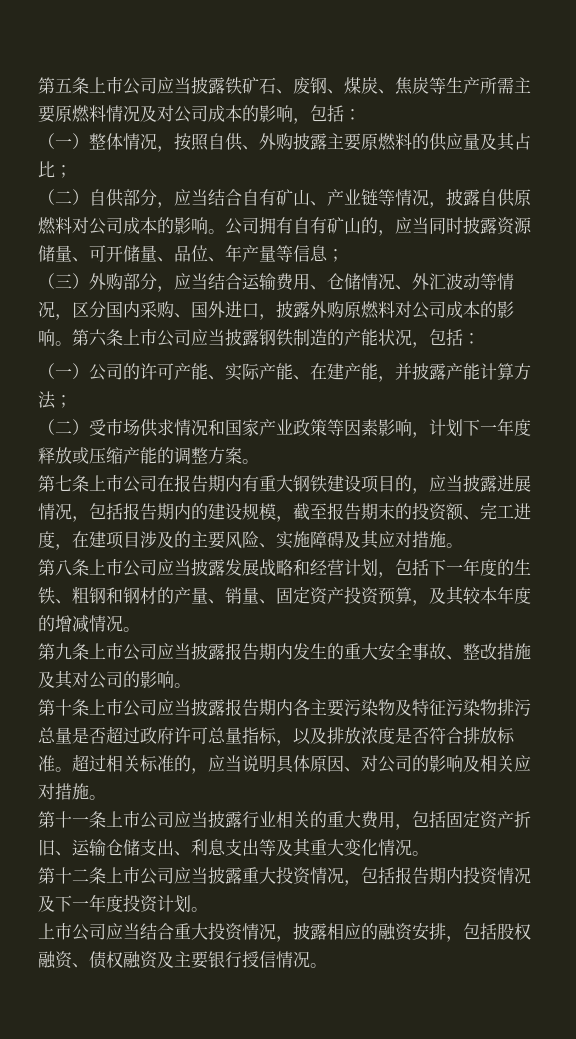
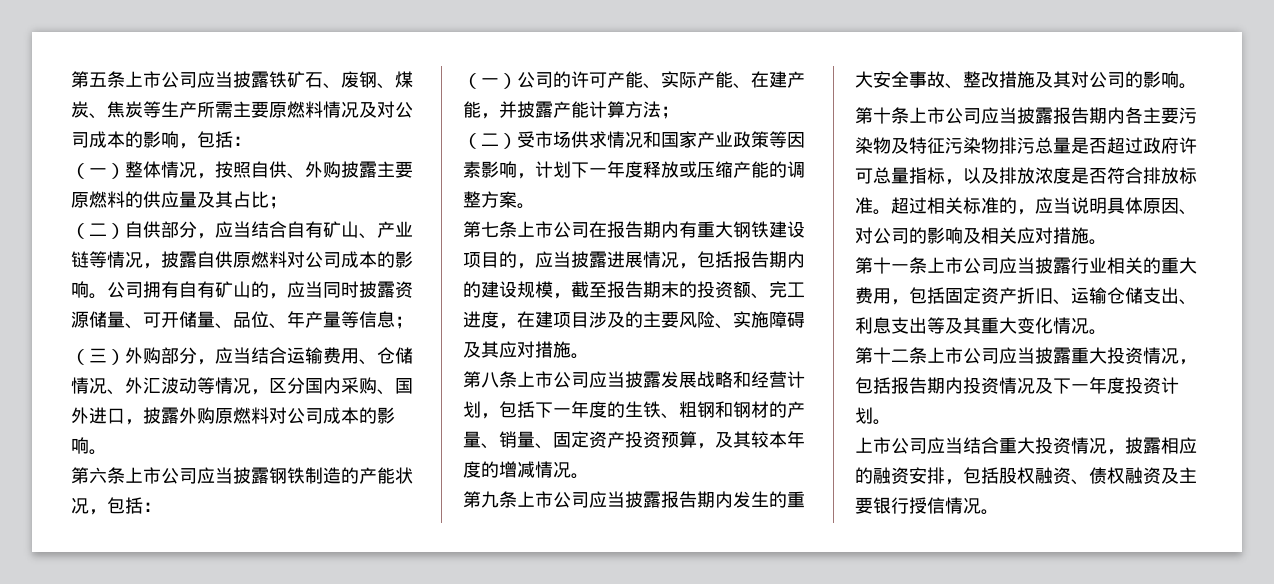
- （三）外购部分，应当结合运输费用、仓储情况、外汇波动等情况，区分国内采购、国外进口，披露外购原燃料对公司成本的影响。第六条上市公司应当披露钢铁制造的产能状况，包括：
+ （三）外购部分，应当结合运输费用、仓储情况、外汇波动等情况，区分国内采购、国外进口，披露外购原燃料对公司成本的影响。
+ 第六条上市公司应当披露钢铁制造的产能状况，包括：

